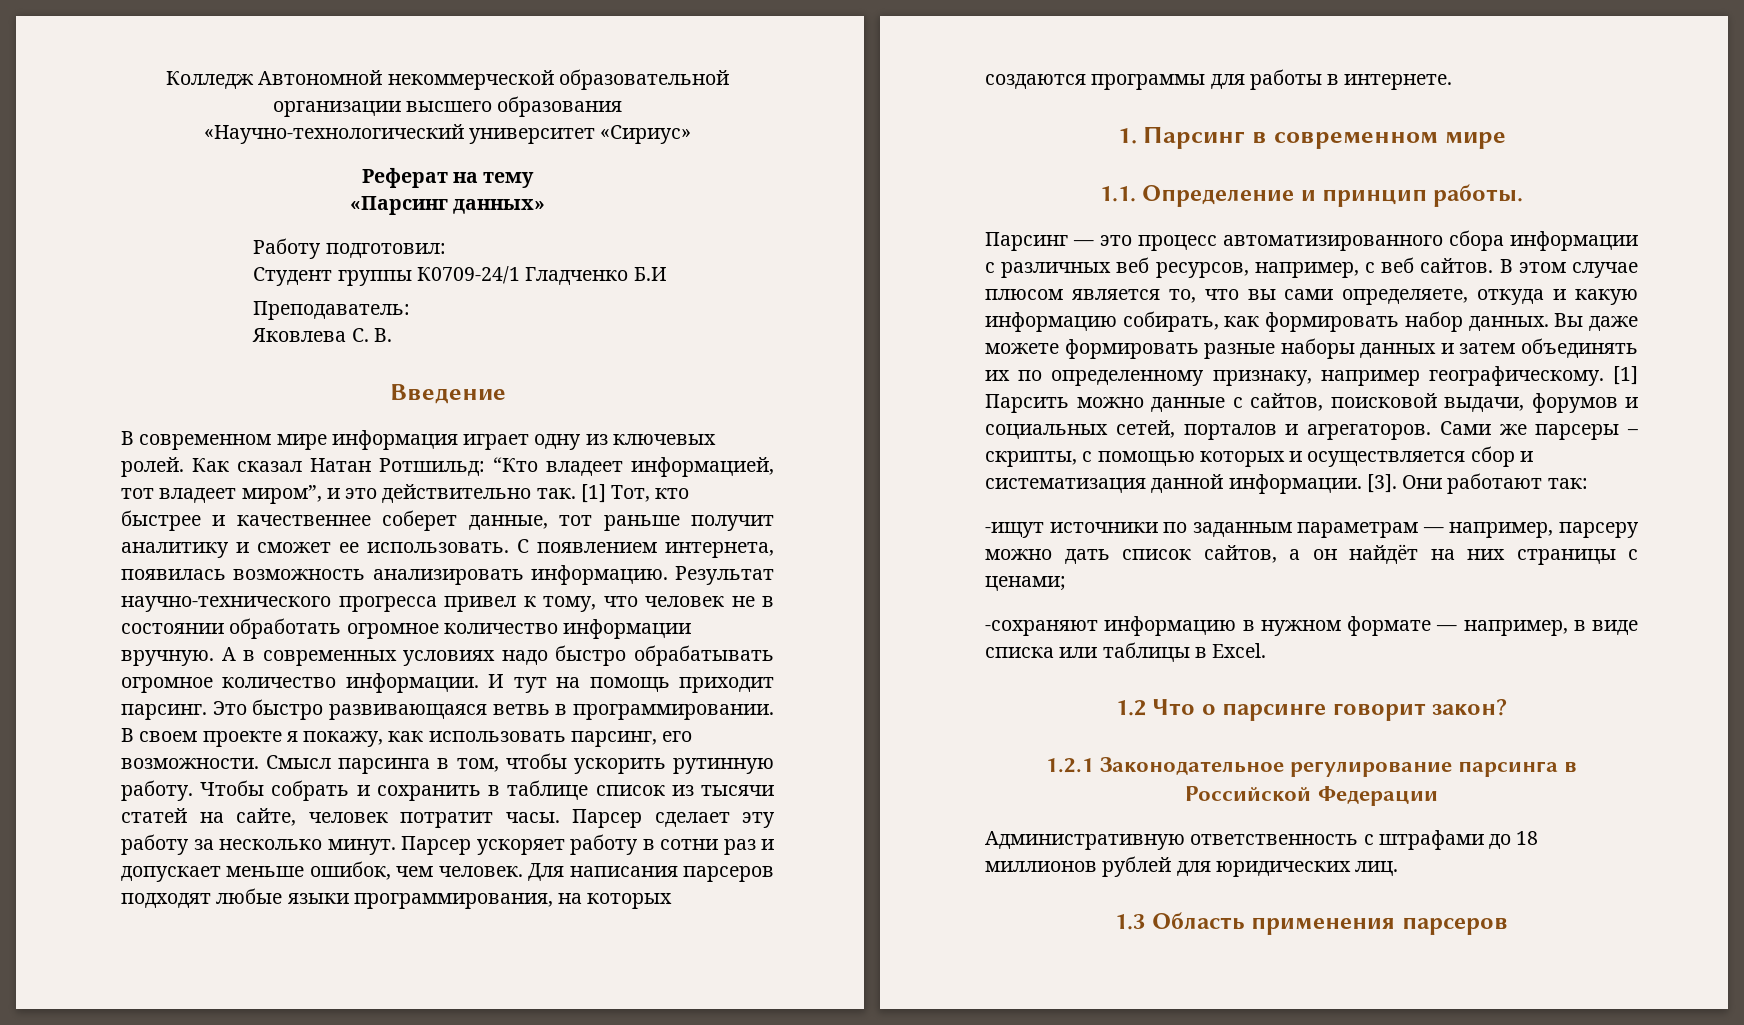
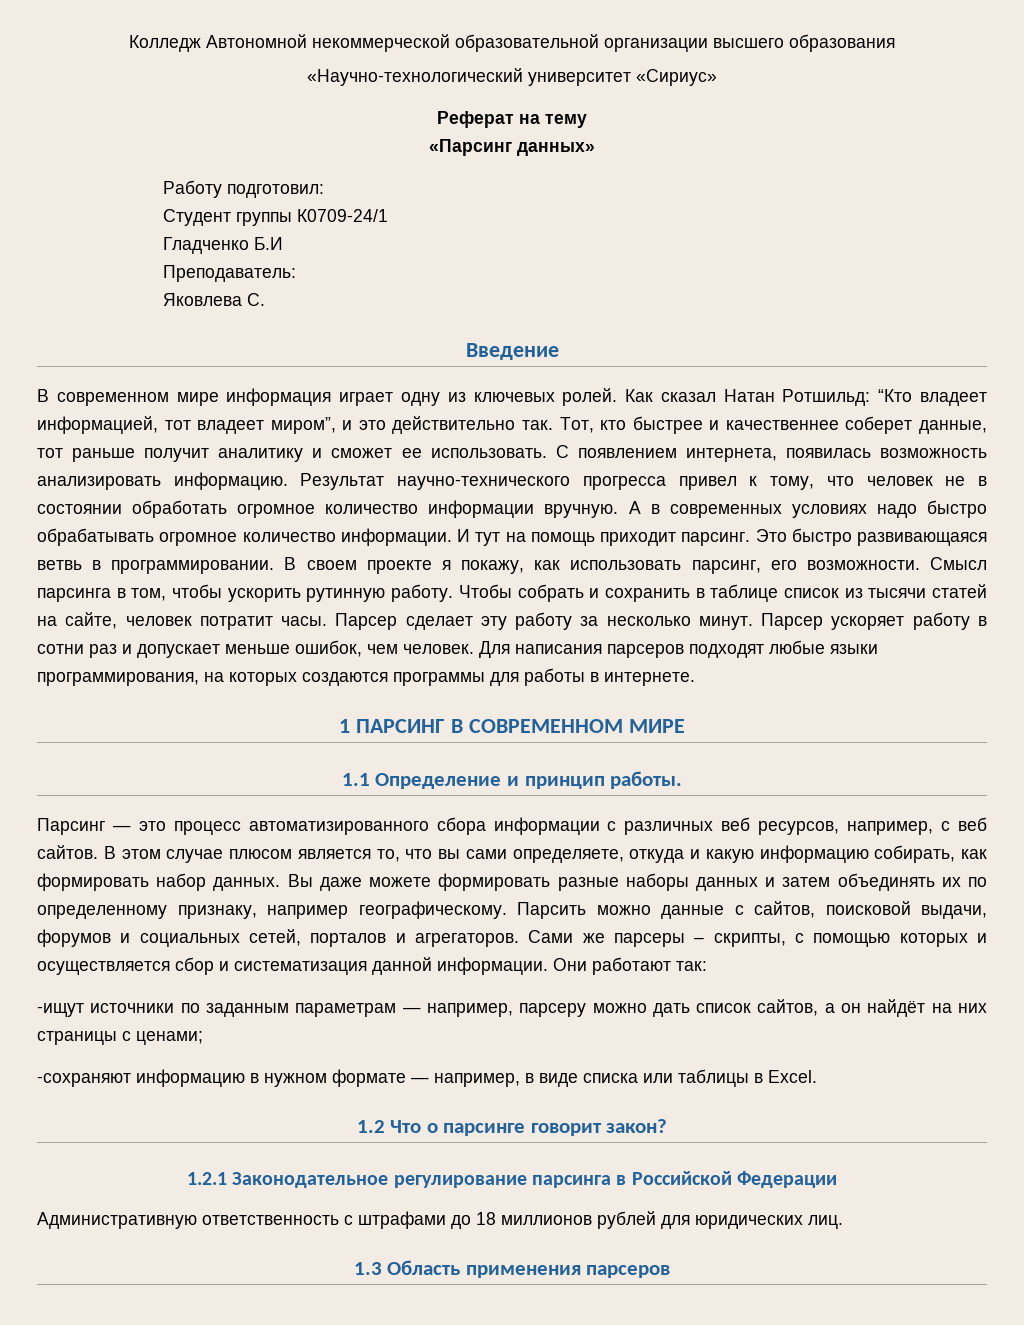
- Студент группы К0709-24/1 Гладченко Б.И
+ Студент группы К0709-24/1
+ Гладченко Б.И
- Яковлева С. В.
+ Яковлева С.
- [1] Тот, кто быстрее и качественнее соберет данные, тот раньше получит аналитику и сможет ее использовать.
+ Тот, кто быстрее и качественнее соберет данные, тот раньше получит аналитику и сможет ее использовать.
- 1. Парсинг в современном мире
- 1.1. Определение и принцип работы.
+ 1 ПАРСИНГ В СОВРЕМЕННОМ МИРЕ
+ 1.1 Определение и принцип работы.
- [1] Парсить можно данные с сайтов, поисковой выдачи, форумов и социальных сетей, порталов и агрегаторов.
+ Парсить можно данные с сайтов, поисковой выдачи, форумов и социальных сетей, порталов и агрегаторов.
- [3].

